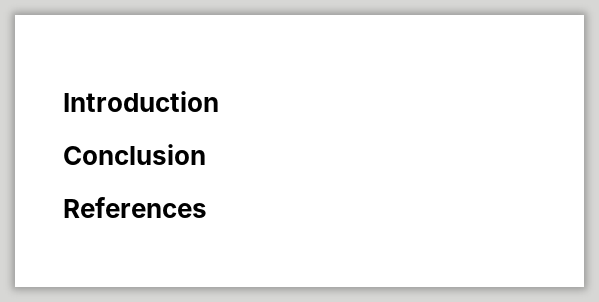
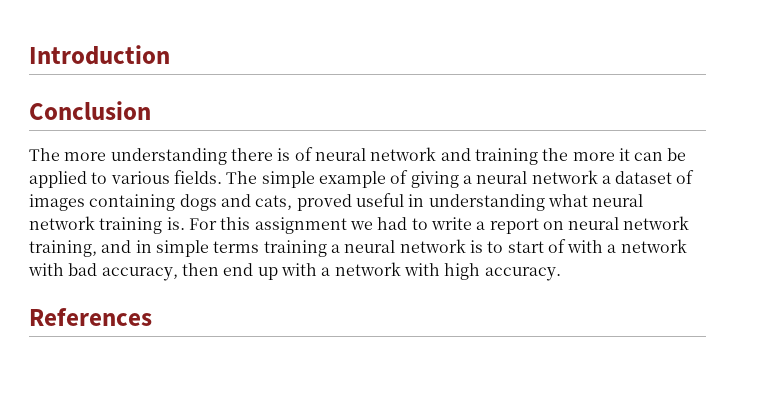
+ The more understanding there is of neural network and training the more it can be applied to various fields. The simple example of giving a neural network a dataset of images containing dogs and cats, proved useful in understanding what neural network training is. For this assignment we had to write a report on neural network training, and in simple terms training a neural network is to start of with a network with bad accuracy, then end up with a network with high accuracy.

